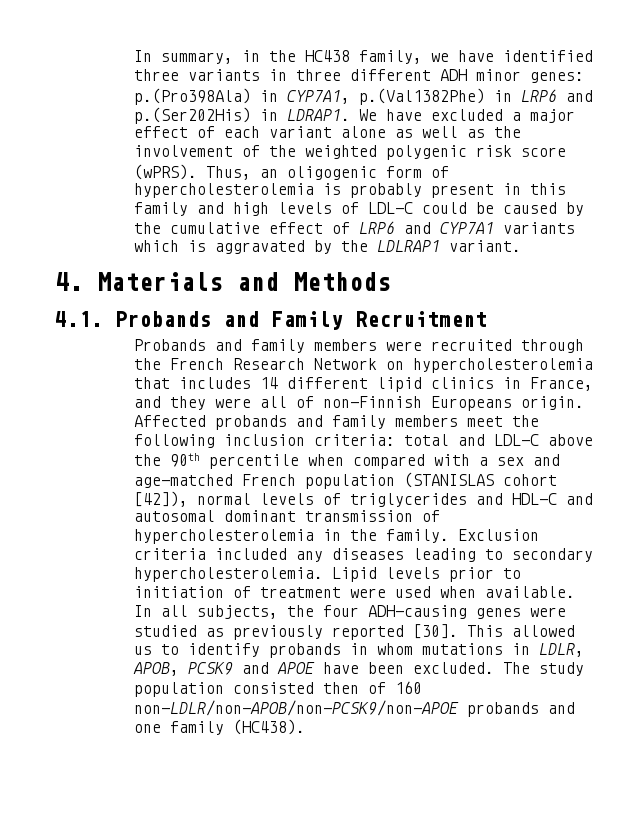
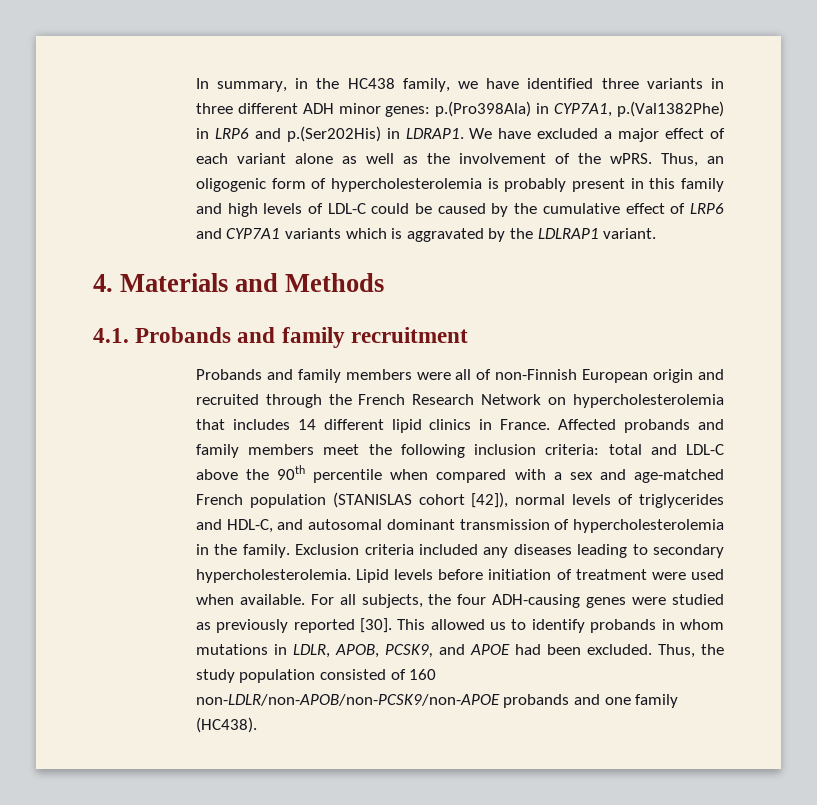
- We have excluded a major effect of each variant alone as well as the involvement of the weighted polygenic risk score (wPRS).
+ We have excluded a major effect of each variant alone as well as the involvement of the wPRS.
- 4.1. Probands and Family Recruitment
+ 4.1. Probands and family recruitment
- Probands and family members were recruited through the French Research Network on hypercholesterolemia that includes 14 different lipid clinics in France, and they were all of non-Finnish Europeans origin.
+ Probands and family members were all of non-Finnish European origin and recruited through the French Research Network on hypercholesterolemia that includes 14 different lipid clinics in France.
- Affected probands and family members meet the following inclusion criteria: total and LDL-C above the 90th percentile when compared with a sex and age-matched French population (STANISLAS cohort [42]), normal levels of triglycerides and HDL-C and autosomal dominant transmission of hypercholesterolemia in the family.
+ Affected probands and family members meet the following inclusion criteria: total and LDL-C above the 90th percentile when compared with a sex and age-matched French population (STANISLAS cohort [42]), normal levels of triglycerides and HDL-C, and autosomal dominant transmission of hypercholesterolemia in the family.
- Lipid levels prior to initiation of treatment were used when available.
+ Lipid levels before initiation of treatment were used when available.
- In all subjects, the four ADH-causing genes were studied as previously reported [30].
+ For all subjects, the four ADH-causing genes were studied as previously reported [30].
- This allowed us to identify probands in whom mutations in LDLR, APOB, PCSK9 and APOE have been excluded.
+ This allowed us to identify probands in whom mutations in LDLR, APOB, PCSK9, and APOE had been excluded.
- The study population consisted then of 160 non-LDLR/non-APOB/non-PCSK9/non-APOE probands and one family (HC438).
+ Thus, the study population consisted of 160 non-LDLR/non-APOB/non-PCSK9/non-APOE probands and one family (HC438).

